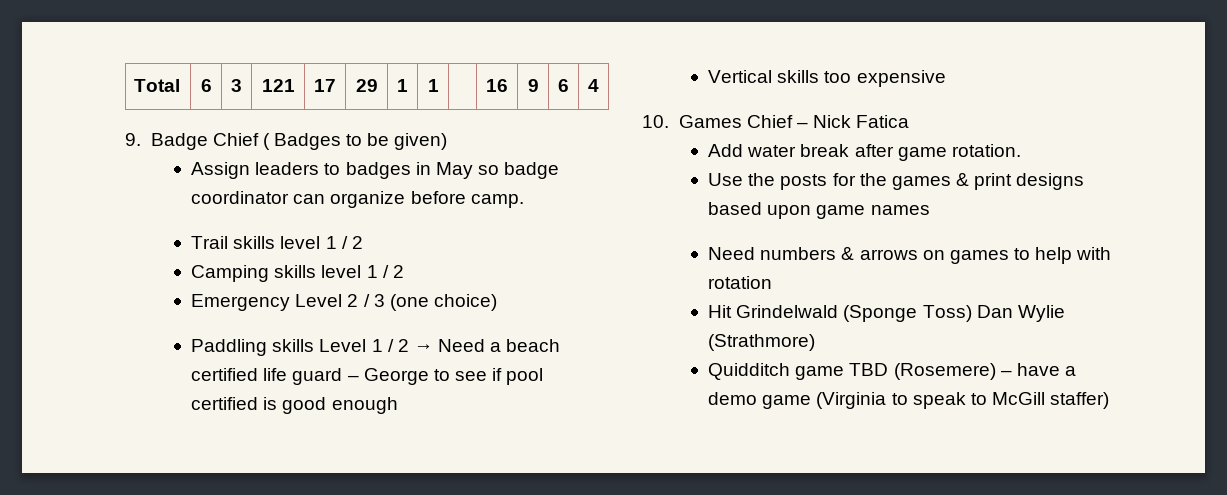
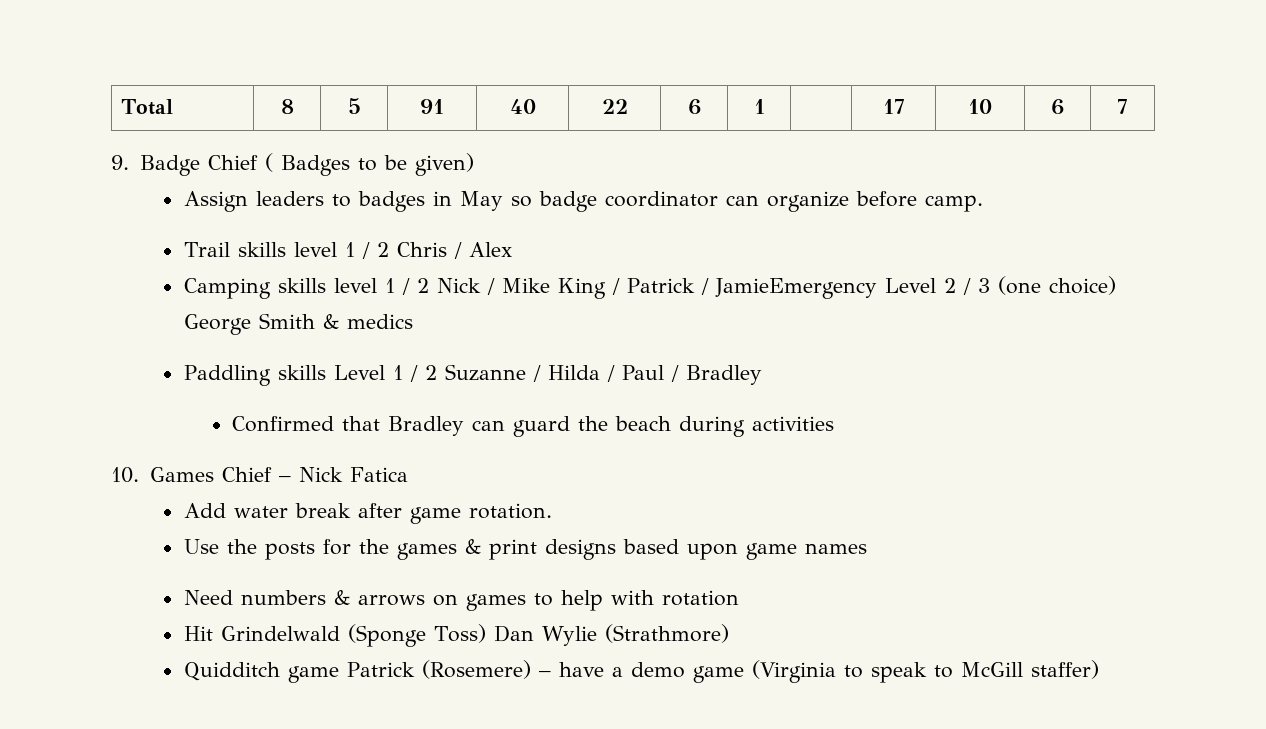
- Total | 6 | 3 | 121 | 17 | 29 | 1 | 1 | | 16 | 9 | 6 | 4
+ Total | 8 | 5 | 91 | 40 | 22 | 6 | 1 | | 17 | 10 | 6 | 7
- Trail skills level 1 / 2
+ Trail skills level 1 / 2 Chris / Alex
- Camping skills level 1 / 2
- Emergency Level 2 / 3 (one choice)
+ Camping skills level 1 / 2 Nick / Mike King / Patrick / JamieEmergency Level 2 / 3 (one choice) George Smith & medics
- Paddling skills Level 1 / 2 → Need a beach certified life guard – George to see if pool certified is good enough
- Vertical skills too expensive
+ Paddling skills Level 1 / 2 Suzanne / Hilda / Paul / Bradley
+ Confirmed that Bradley can guard the beach during activities
- Quidditch game TBD (Rosemere) – have a demo game (Virginia to speak to McGill staffer)
+ Quidditch game Patrick (Rosemere) – have a demo game (Virginia to speak to McGill staffer)

